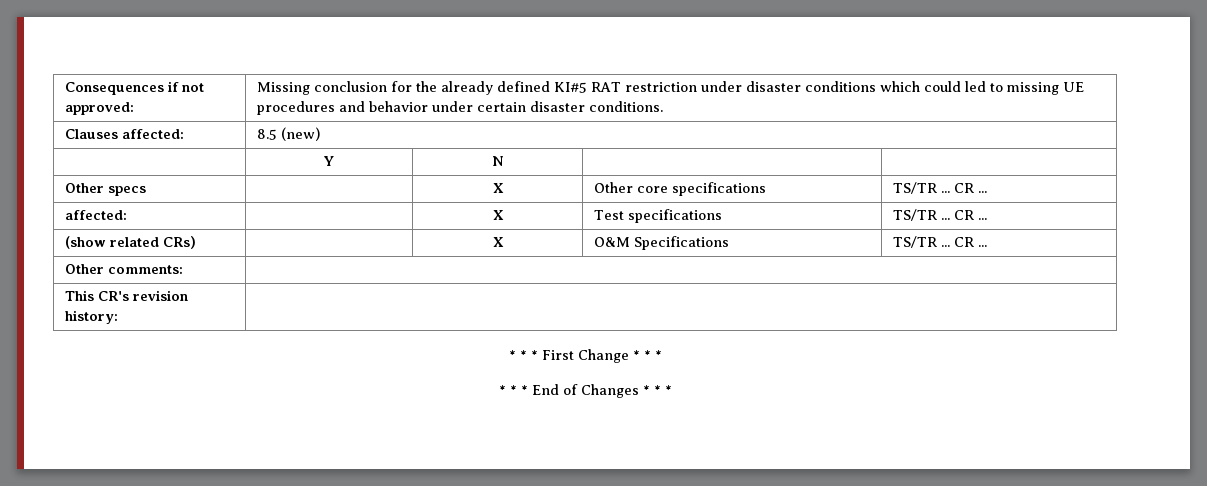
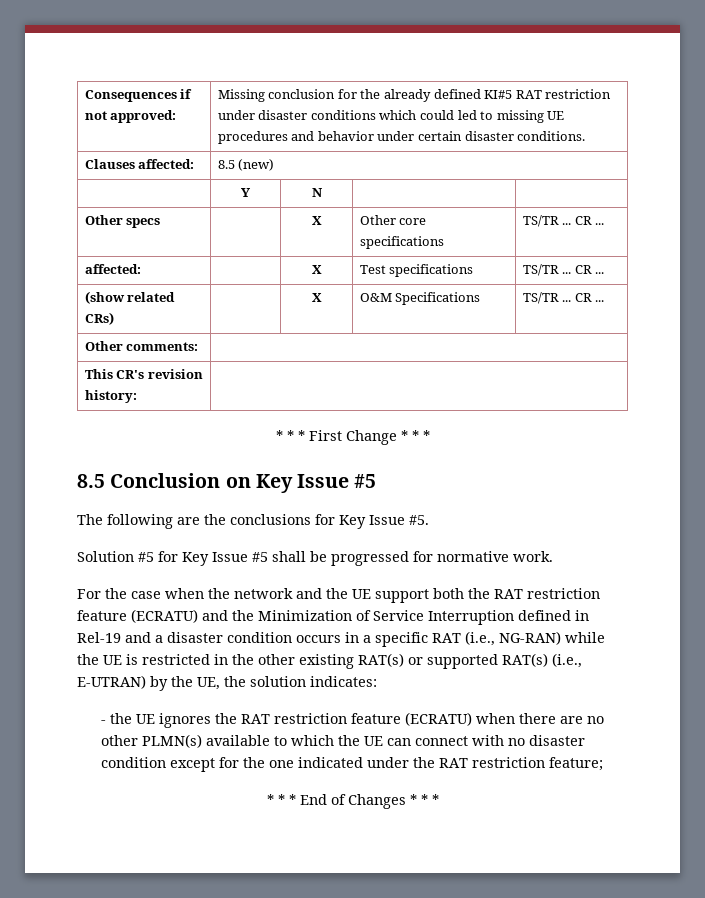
+ 8.5 Conclusion on Key Issue #5
+ The following are the conclusions for Key Issue #5.
+ Solution #5 for Key Issue #5 shall be progressed for normative work.
+ For the case when the network and the UE support both the RAT restriction feature (ECRATU) and the Minimization of Service Interruption defined in Rel-19 and a disaster condition occurs in a specific RAT (i.e., NG-RAN) while the UE is restricted in the other existing RAT(s) or supported RAT(s) (i.e., E-UTRAN) by the UE, the solution indicates:
+ - the UE ignores the RAT restriction feature (ECRATU) when there are no other PLMN(s) available to which the UE can connect with no disaster condition except for the one indicated under the RAT restriction feature;

